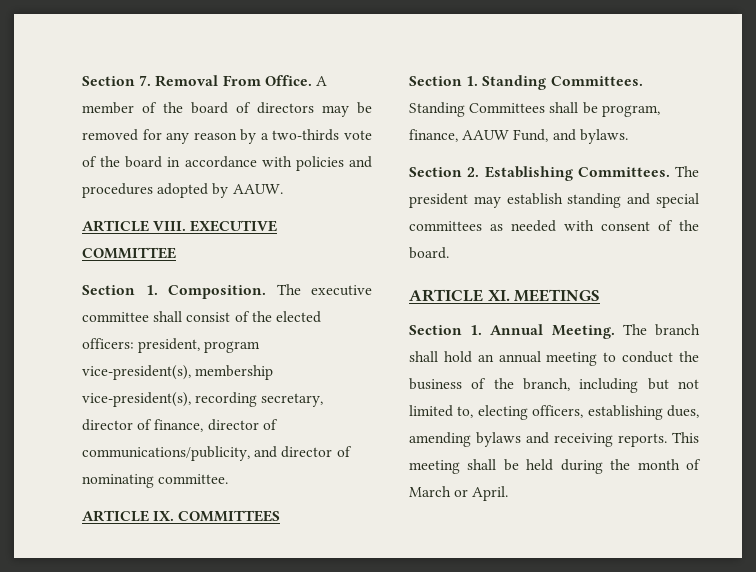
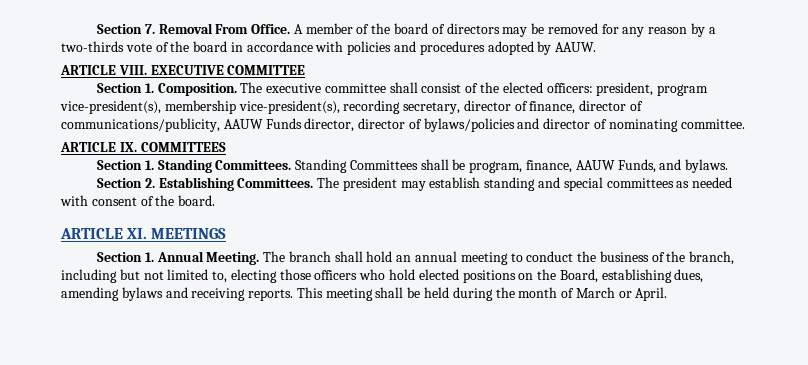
- The executive committee shall consist of the elected officers: president, program vice-president(s), membership vice-president(s), recording secretary, director of finance, director of communications/publicity, and director of nominating committee.
+ The executive committee shall consist of the elected officers: president, program vice-president(s), membership vice-president(s), recording secretary, director of finance, director of communications/publicity, AAUW Funds director, director of bylaws/policies and director of nominating committee.
- Standing Committees shall be program, finance, AAUW Fund, and bylaws.
+ Standing Committees shall be program, finance, AAUW Funds, and bylaws.
- The branch shall hold an annual meeting to conduct the business of the branch, including but not limited to, electing officers, establishing dues, amending bylaws and receiving reports.
+ The branch shall hold an annual meeting to conduct the business of the branch, including but not limited to, electing those officers who hold elected positions on the Board, establishing dues, amending bylaws and receiving reports.

